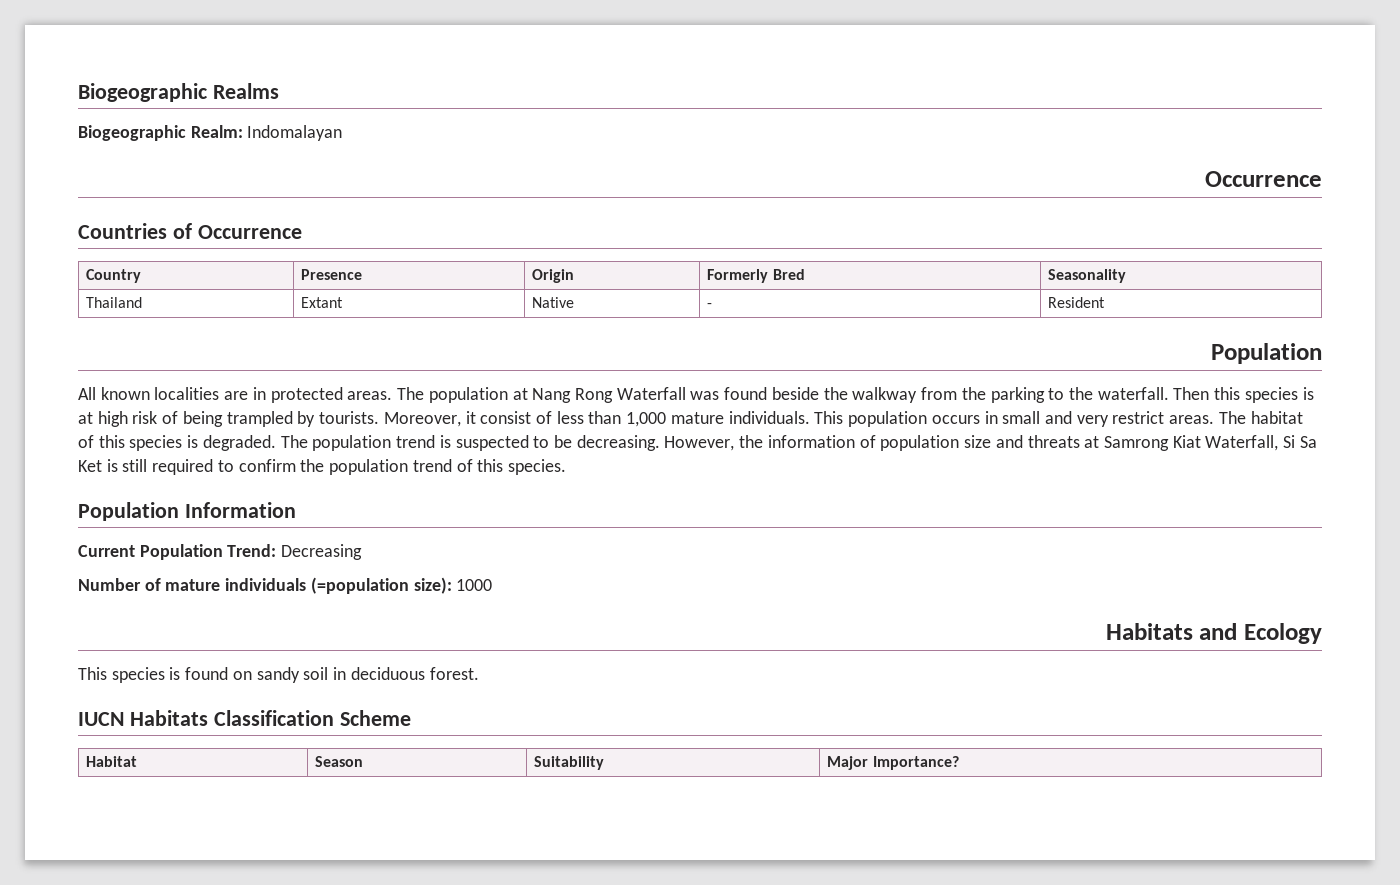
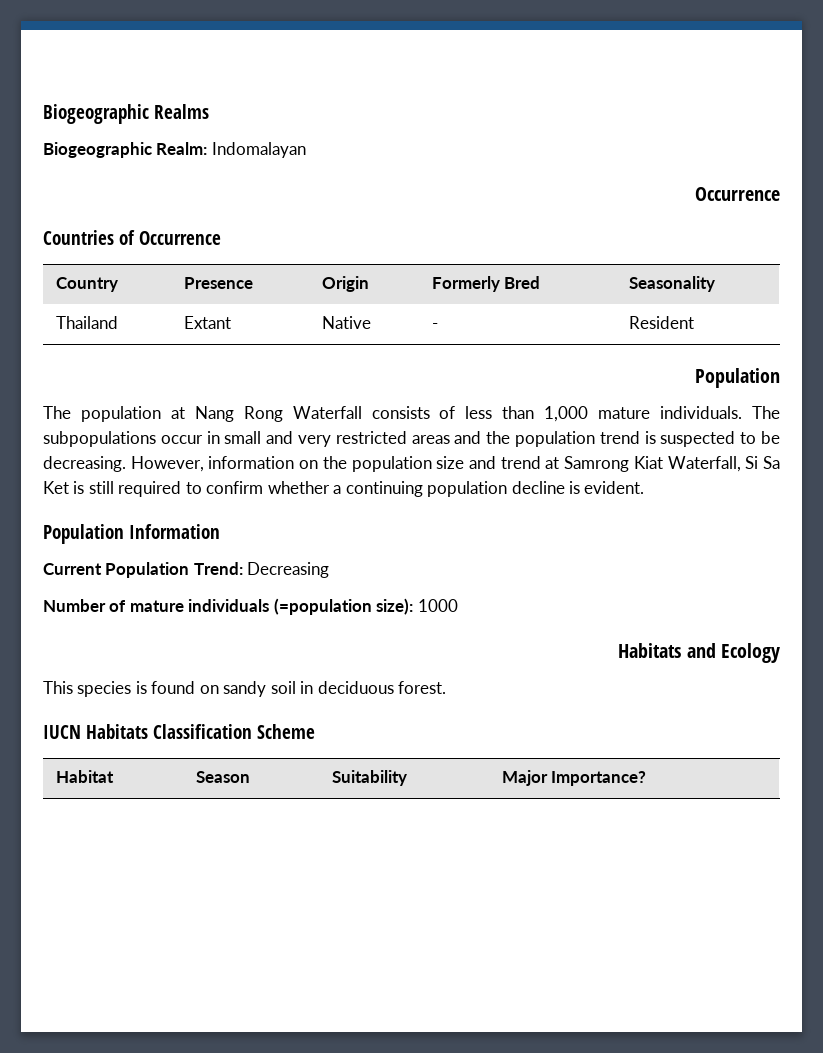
- All known localities are in protected areas. The population at Nang Rong Waterfall was found beside the walkway from the parking to the waterfall. Then this species is at high risk of being trampled by tourists. Moreover, it consist of less than 1,000 mature individuals.
+ The population at Nang Rong Waterfall consists of less than 1,000 mature individuals.
- This population occurs in small and very restrict areas. The habitat of this species is degraded. The population trend is suspected to be decreasing.
+ The subpopulations occur in small and very restricted areas and the population trend is suspected to be decreasing.
- However, the information of population size and threats at Samrong Kiat Waterfall, Si Sa Ket is still required to confirm the population trend of this species.
+ However, information on the population size and trend at Samrong Kiat Waterfall, Si Sa Ket is still required to confirm whether a continuing population decline is evident.

